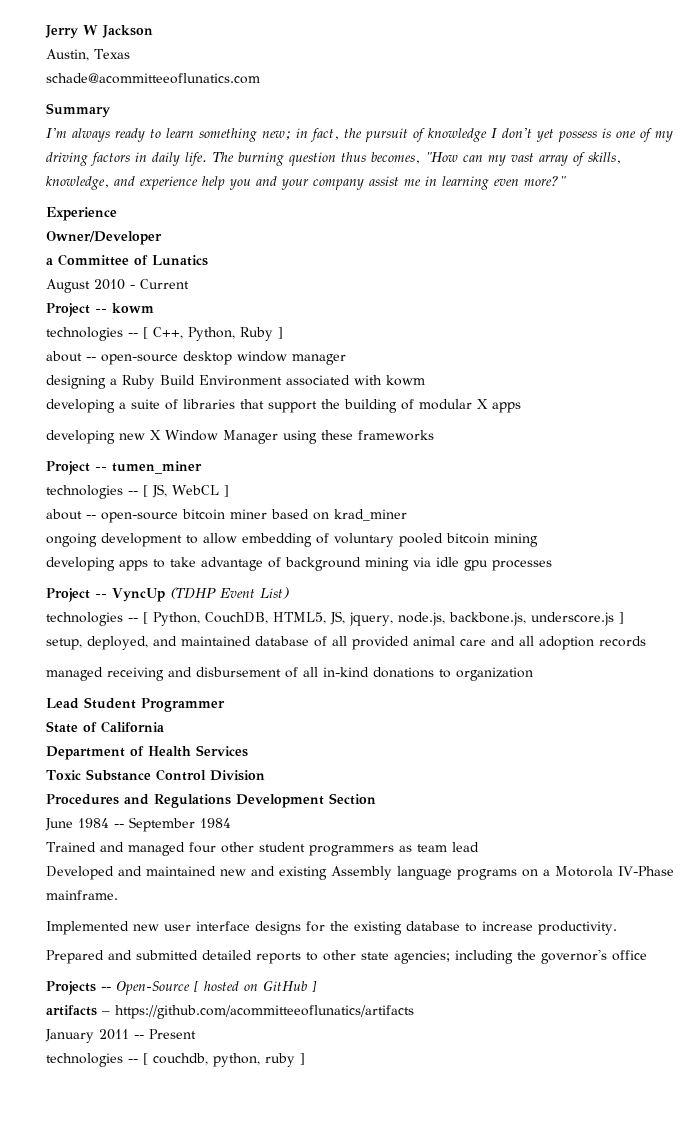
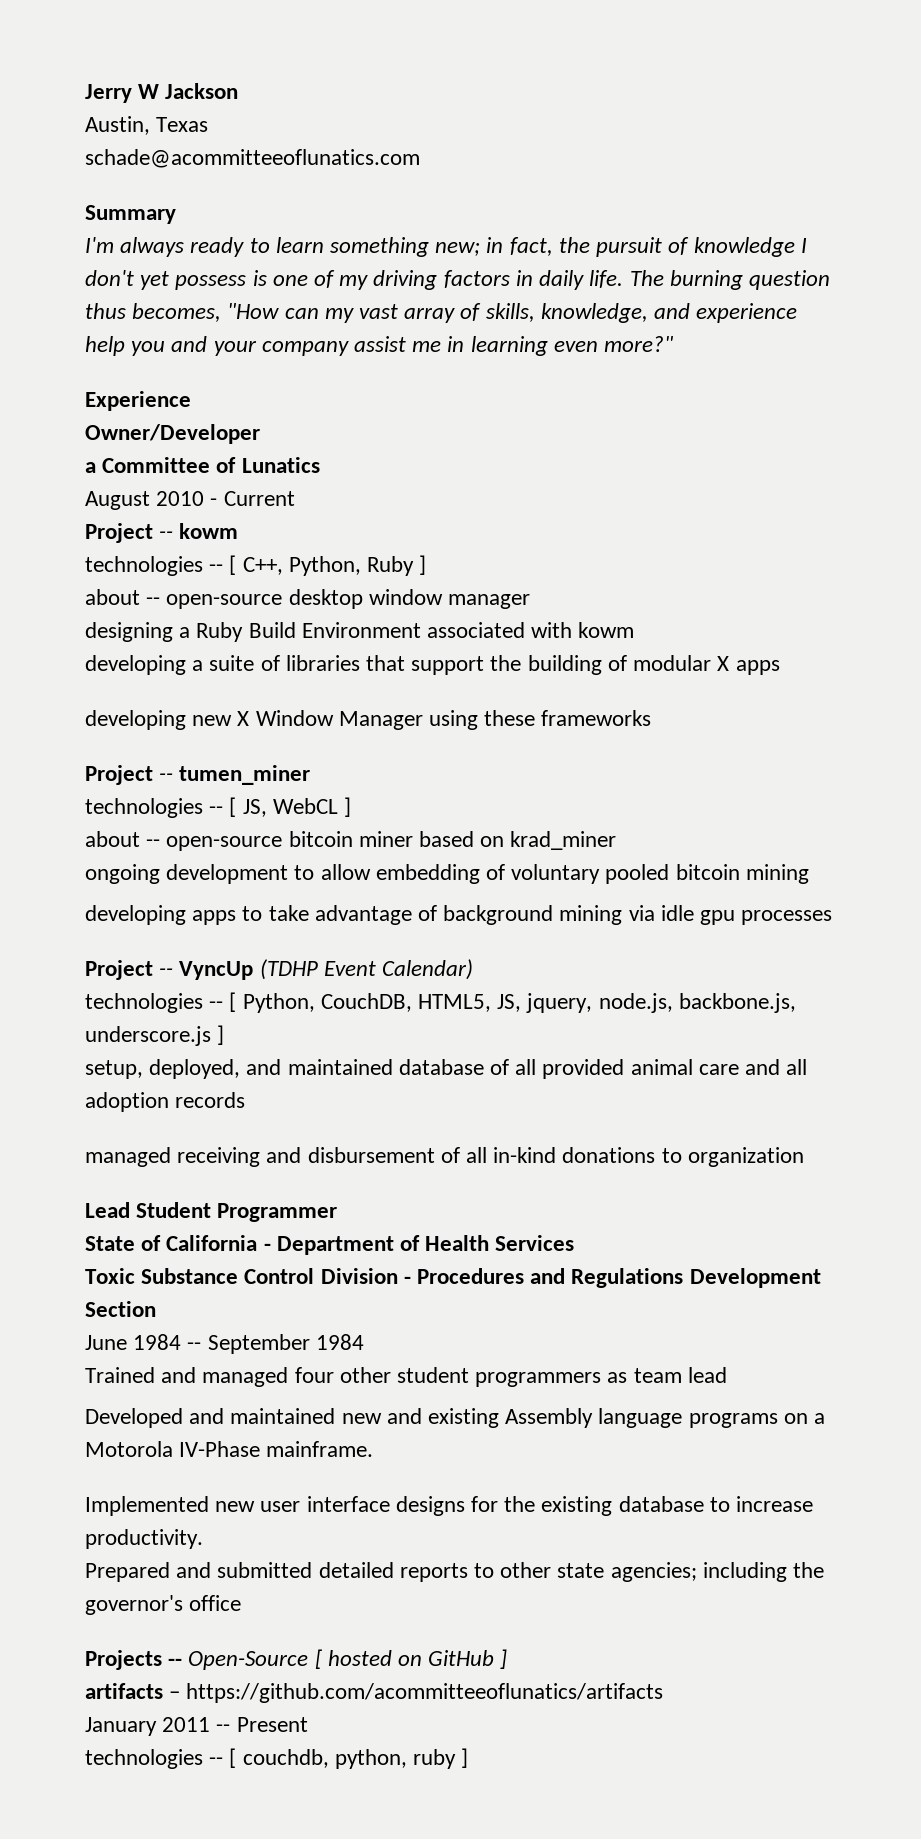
- Project -- VyncUp (TDHP Event List)
+ Project -- VyncUp (TDHP Event Calendar)
- State of California
- Department of Health Services
+ State of California - Department of Health Services
- Toxic Substance Control Division
- Procedures and Regulations Development Section
+ Toxic Substance Control Division - Procedures and Regulations Development Section

